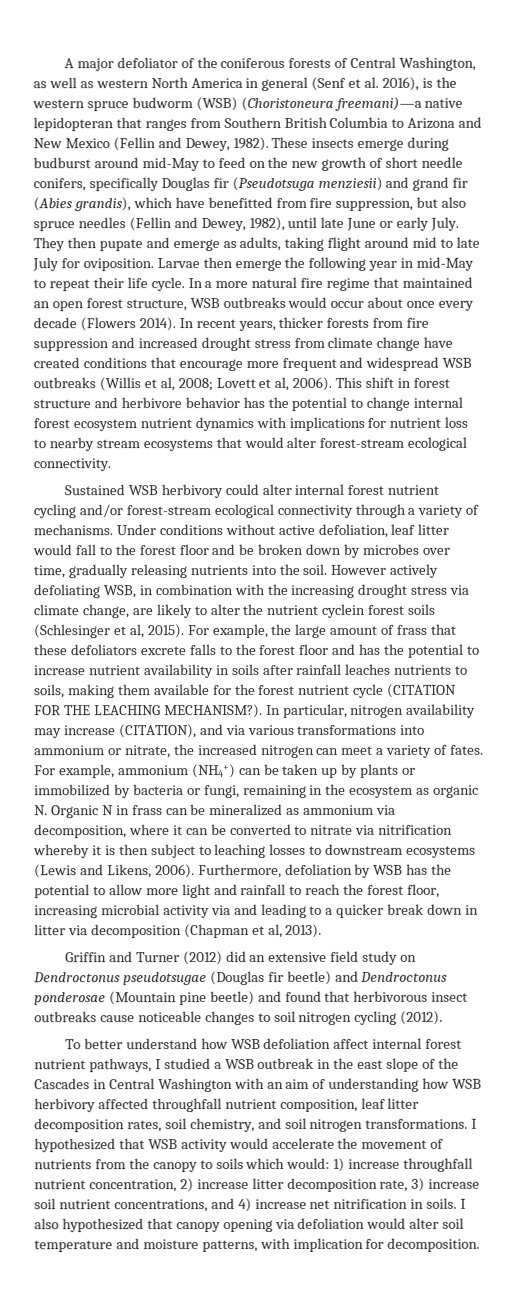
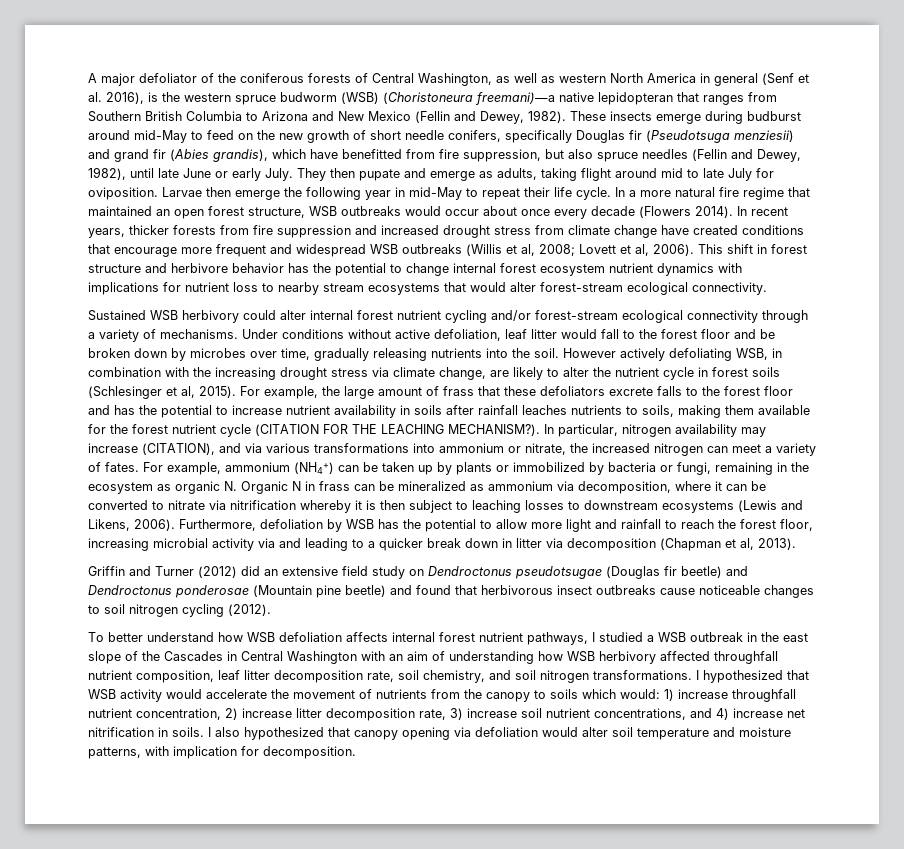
- However actively defoliating WSB, in combination with the increasing drought stress via climate change, are likely to alter the nutrient cyclein forest soils (Schlesinger et al, 2015).
+ However actively defoliating WSB, in combination with the increasing drought stress via climate change, are likely to alter the nutrient cycle in forest soils (Schlesinger et al, 2015).
- To better understand how WSB defoliation affect internal forest nutrient pathways, I studied a WSB outbreak in the east slope of the Cascades in Central Washington with an aim of understanding how WSB herbivory affected throughfall nutrient composition, leaf litter decomposition rates, soil chemistry, and soil nitrogen transformations.
+ To better understand how WSB defoliation affects internal forest nutrient pathways, I studied a WSB outbreak in the east slope of the Cascades in Central Washington with an aim of understanding how WSB herbivory affected throughfall nutrient composition, leaf litter decomposition rate, soil chemistry, and soil nitrogen transformations.

